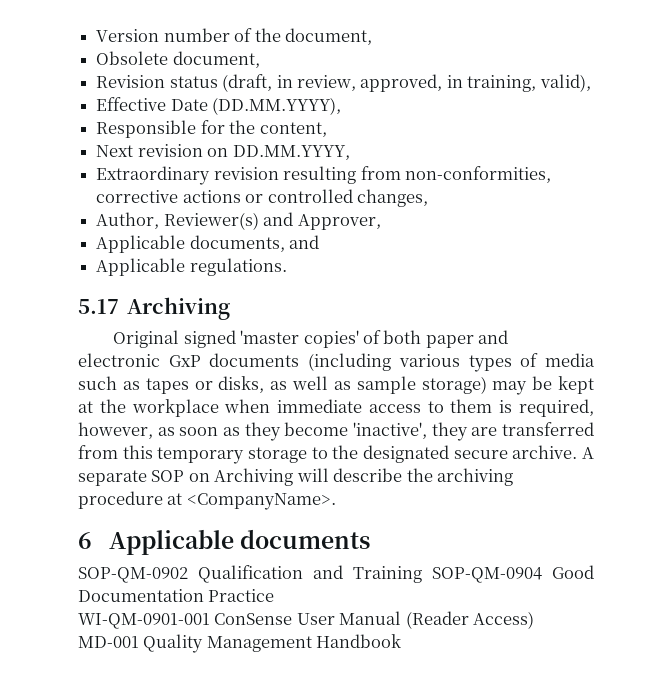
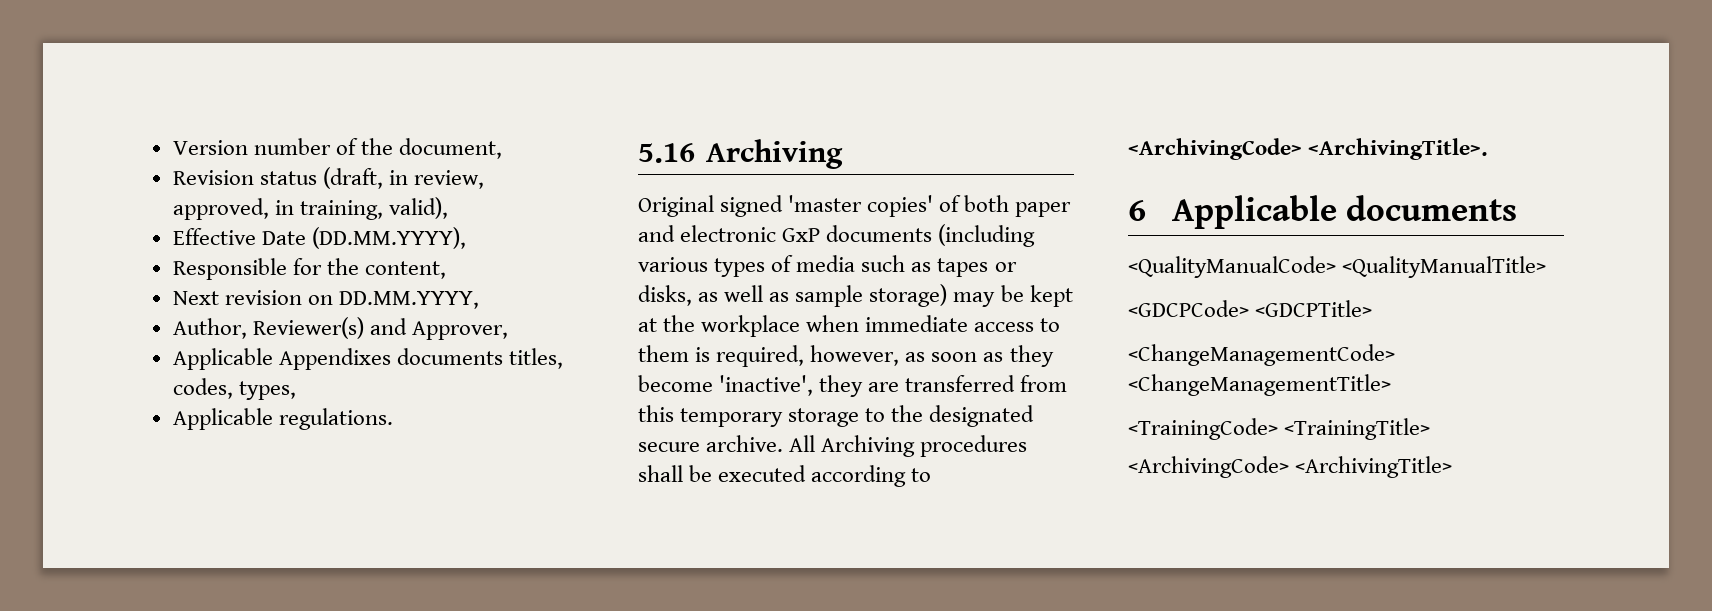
- Obsolete document,
- Extraordinary revision resulting from non-conformities, corrective actions or controlled changes,
- Applicable documents, and
+ Applicable Appendixes documents titles, codes, types,
- 5.17 Archiving
+ 5.16 Archiving
- A separate SOP on Archiving will describe the archiving procedure at <CompanyName>.
+ All Archiving procedures shall be executed according to <ArchivingCode> <ArchivingTitle>.
  6 Applicable documents
- SOP-QM-0902 Qualification and Training SOP-QM-0904 Good Documentation Practice
- WI-QM-0901-001 ConSense User Manual (Reader Access) MD-001 Quality Management Handbook
+ <QualityManualCode> <QualityManualTitle>
+ <GDCPCode> <GDCPTitle>
+ <ChangeManagementCode> <ChangeManagementTitle>
+ <TrainingCode> <TrainingTitle>
+ <ArchivingCode> <ArchivingTitle>

